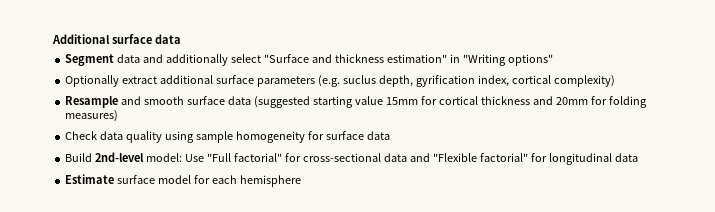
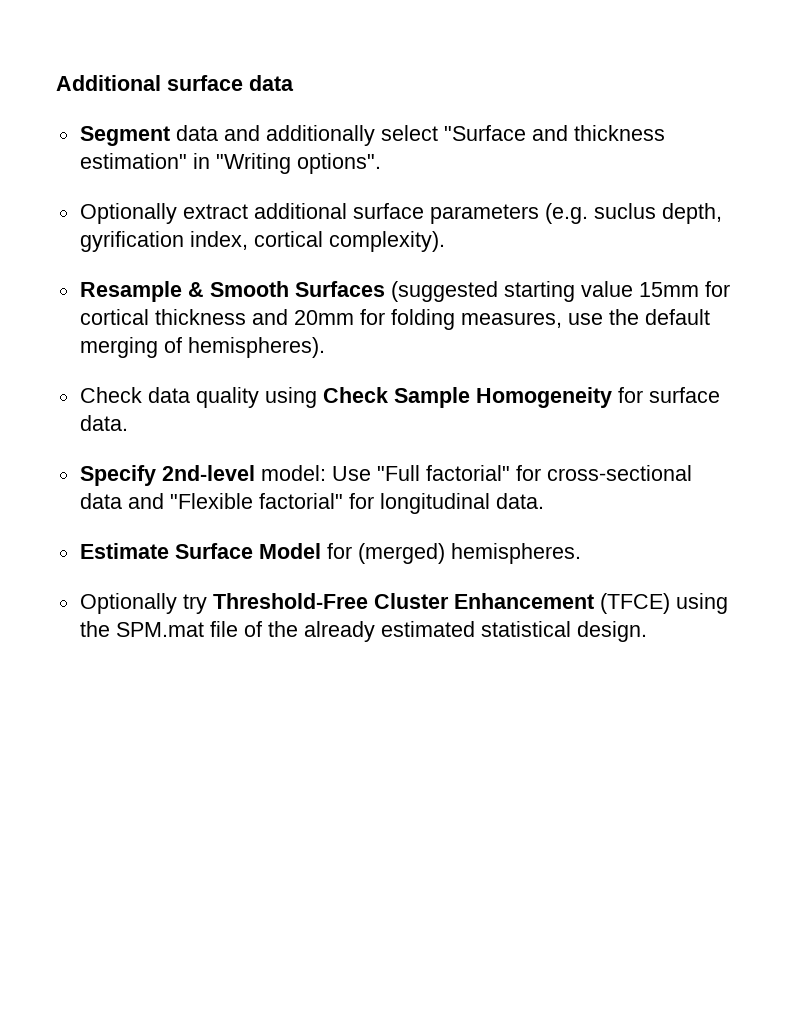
- Segment data and additionally select "Surface and thickness estimation" in "Writing options"
+ Segment data and additionally select "Surface and thickness estimation" in "Writing options".
- Optionally extract additional surface parameters (e.g. suclus depth, gyrification index, cortical complexity)
+ Optionally extract additional surface parameters (e.g. suclus depth, gyrification index, cortical complexity).
- Resample and smooth surface data (suggested starting value 15mm for cortical thickness and 20mm for folding measures)
- Check data quality using sample homogeneity for surface data
- Build 2nd-level model: Use "Full factorial" for cross-sectional data and "Flexible factorial" for longitudinal data
+ Resample & Smooth Surfaces (suggested starting value 15mm for cortical thickness and 20mm for folding measures, use the default merging of hemispheres).
+ Check data quality using Check Sample Homogeneity for surface data.
+ Specify 2nd-level model: Use "Full factorial" for cross-sectional data and "Flexible factorial" for longitudinal data.
- Estimate surface model for each hemisphere
+ Estimate Surface Model for (merged) hemispheres.
+ Optionally try Threshold-Free Cluster Enhancement (TFCE) using the SPM.mat file of the already estimated statistical design.

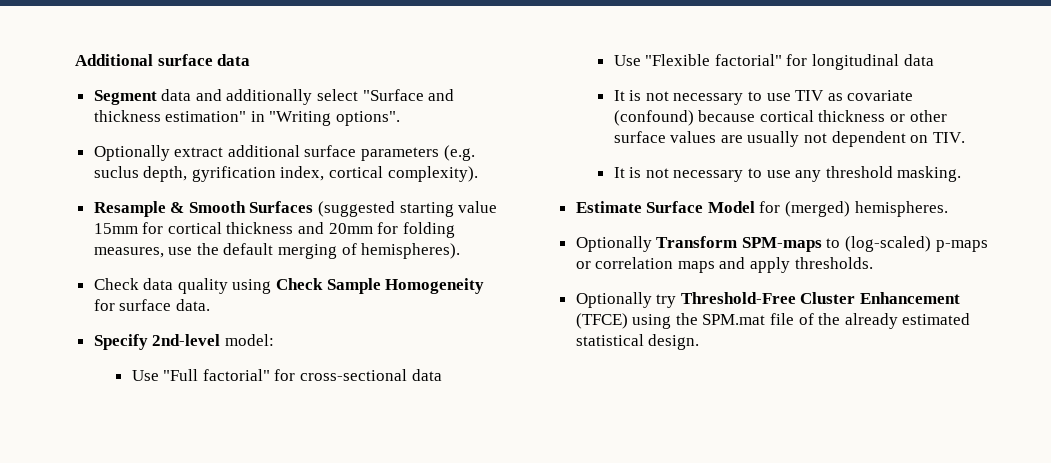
- Specify 2nd-level model: Use "Full factorial" for cross-sectional data and "Flexible factorial" for longitudinal data.
+ Specify 2nd-level model:
+ Use "Full factorial" for cross-sectional data
+ Use "Flexible factorial" for longitudinal data
+ It is not necessary to use TIV as covariate (confound) because cortical thickness or other surface values are usually not dependent on TIV.
+ It is not necessary to use any threshold masking.
+ Optionally Transform SPM-maps to (log-scaled) p-maps or correlation maps and apply thresholds.

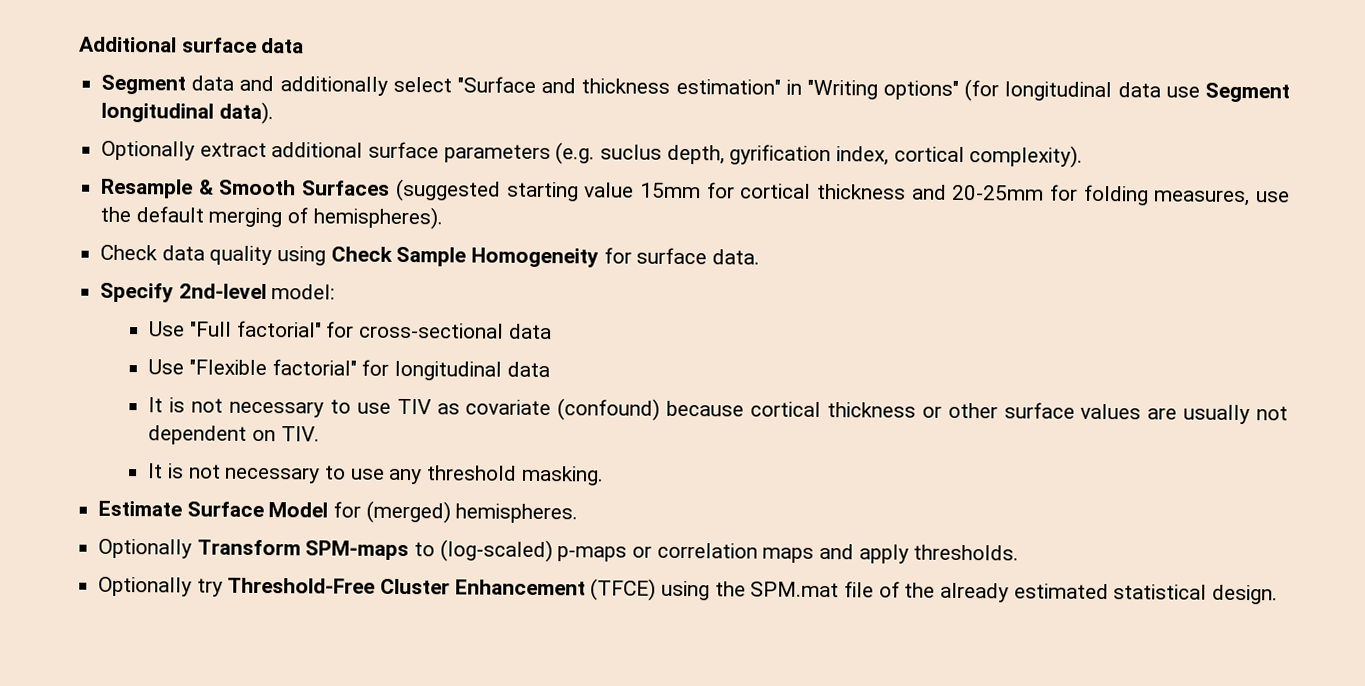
- Segment data and additionally select "Surface and thickness estimation" in "Writing options".
+ Segment data and additionally select "Surface and thickness estimation" in "Writing options" (for longitudinal data use Segment longitudinal data).
- Resample & Smooth Surfaces (suggested starting value 15mm for cortical thickness and 20mm for folding measures, use the default merging of hemispheres).
+ Resample & Smooth Surfaces (suggested starting value 15mm for cortical thickness and 20-25mm for folding measures, use the default merging of hemispheres).

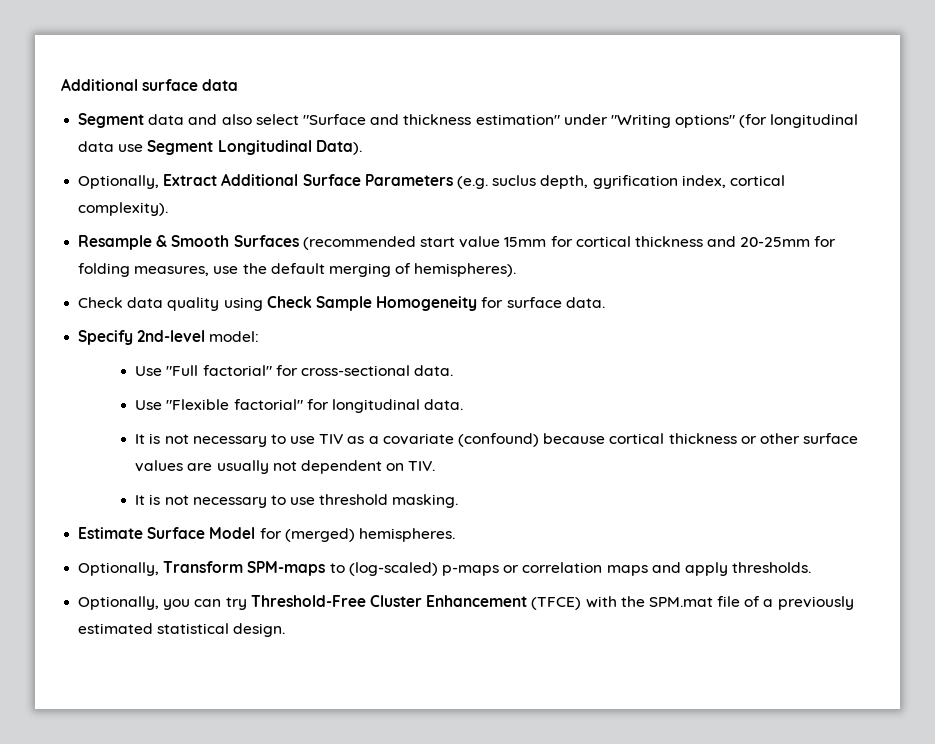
- Segment data and additionally select "Surface and thickness estimation" in "Writing options" (for longitudinal data use Segment longitudinal data).
- Optionally extract additional surface parameters (e.g. suclus depth, gyrification index, cortical complexity).
+ Segment data and also select "Surface and thickness estimation" under "Writing options" (for longitudinal data use Segment Longitudinal Data).
+ Optionally, Extract Additional Surface Parameters (e.g. suclus depth, gyrification index, cortical complexity).
- Resample & Smooth Surfaces (suggested starting value 15mm for cortical thickness and 20-25mm for folding measures, use the default merging of hemispheres).
+ Resample & Smooth Surfaces (recommended start value 15mm for cortical thickness and 20-25mm for folding measures, use the default merging of hemispheres).
- Use "Full factorial" for cross-sectional data
+ Use "Full factorial" for cross-sectional data.
- Use "Flexible factorial" for longitudinal data
+ Use "Flexible factorial" for longitudinal data.
- It is not necessary to use TIV as covariate (confound) because cortical thickness or other surface values are usually not dependent on TIV.
+ It is not necessary to use TIV as a covariate (confound) because cortical thickness or other surface values are usually not dependent on TIV.
- It is not necessary to use any threshold masking.
+ It is not necessary to use threshold masking.
- Optionally Transform SPM-maps to (log-scaled) p-maps or correlation maps and apply thresholds.
+ Optionally, Transform SPM-maps to (log-scaled) p-maps or correlation maps and apply thresholds.
- Optionally try Threshold-Free Cluster Enhancement (TFCE) using the SPM.mat file of the already estimated statistical design.
+ Optionally, you can try Threshold-Free Cluster Enhancement (TFCE) with the SPM.mat file of a previously estimated statistical design.

